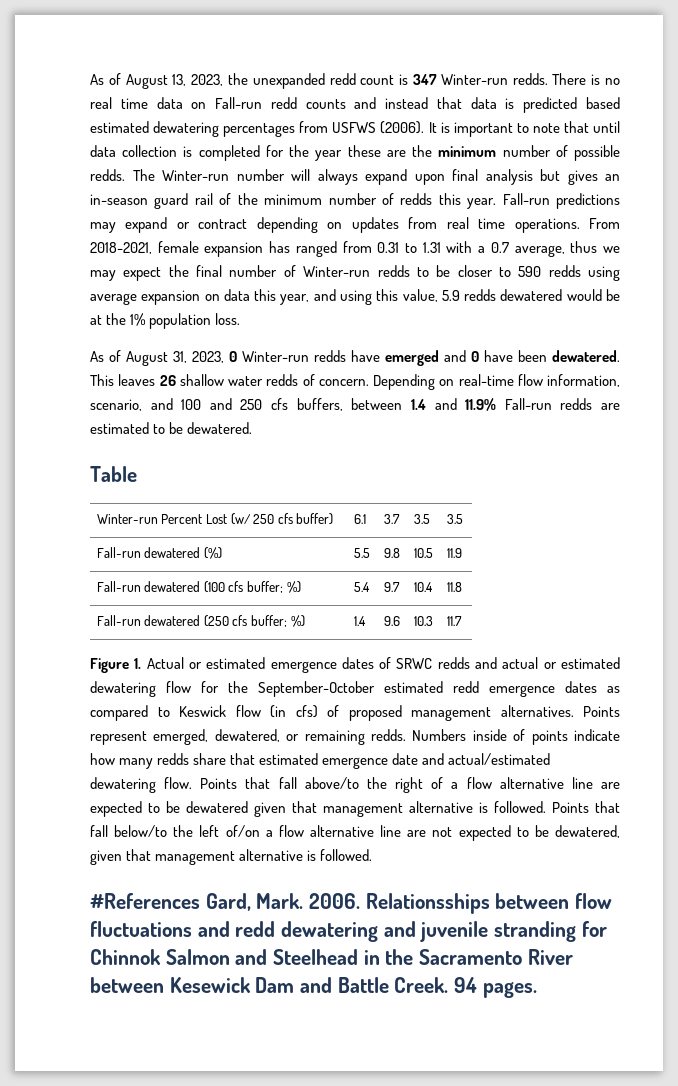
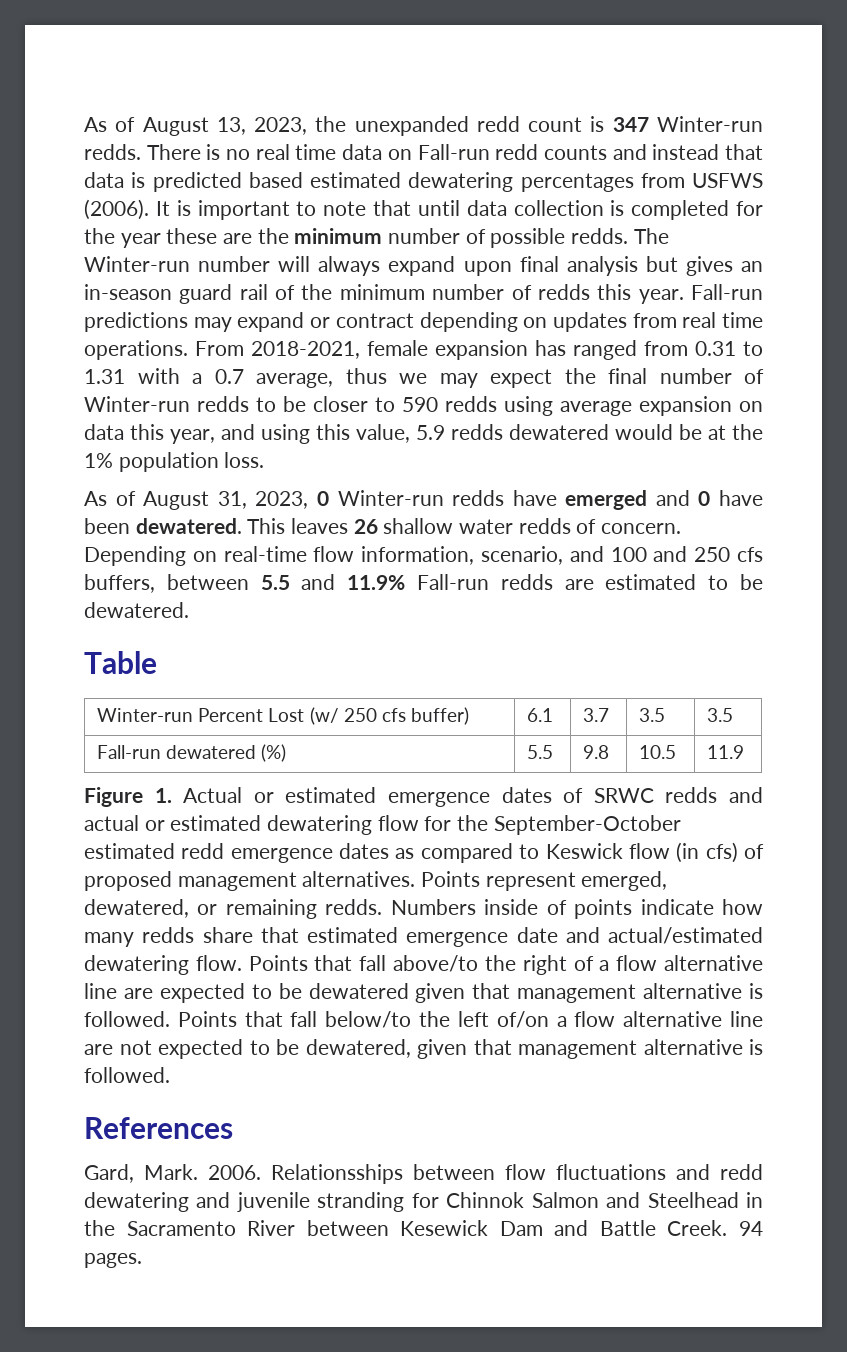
- Depending on real-time flow information, scenario, and 100 and 250 cfs buffers, between 1.4 and 11.9% Fall-run redds are estimated to be dewatered.
+ Depending on real-time flow information, scenario, and 100 and 250 cfs buffers, between 5.5 and 11.9% Fall-run redds are estimated to be dewatered.
- Fall-run dewatered (100 cfs buffer; %) | 5.4 | 9.7 | 10.4 | 11.8
- Fall-run dewatered (250 cfs buffer; %) | 1.4 | 9.6 | 10.3 | 11.7
- #References Gard, Mark.
+ References
+ Gard, Mark.

